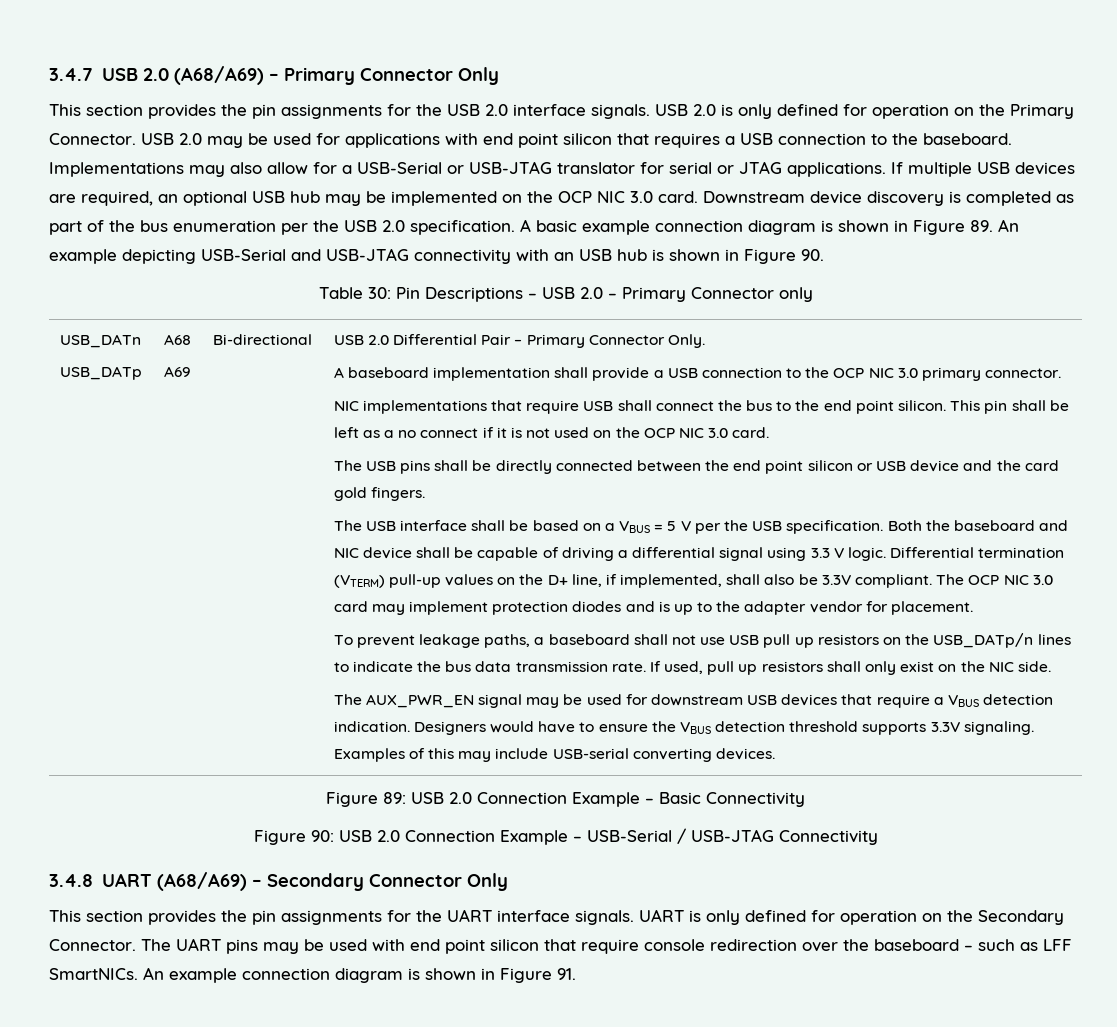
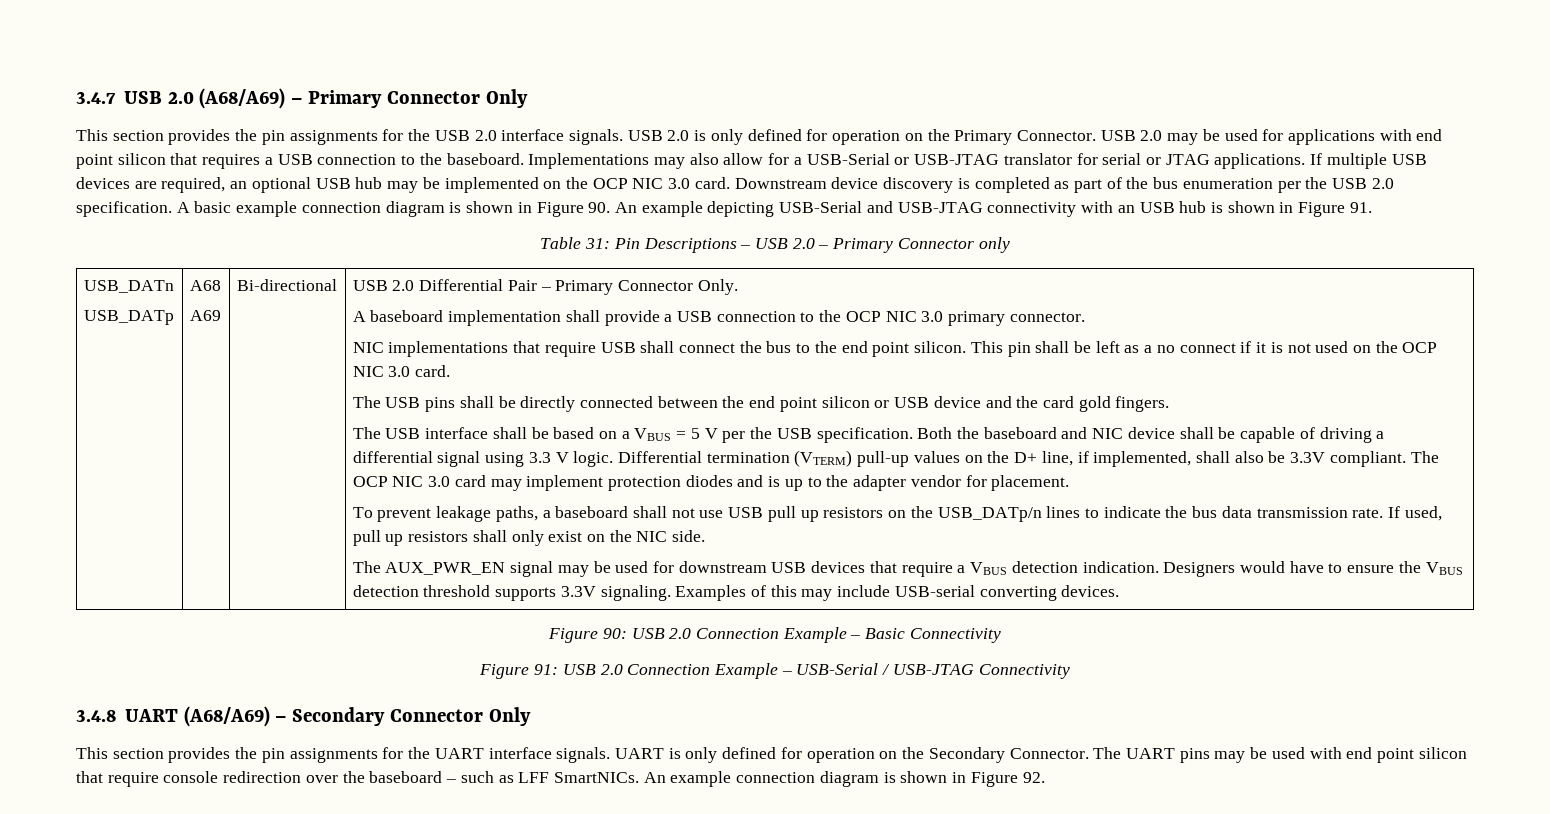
- A basic example connection diagram is shown in Figure 89. An example depicting USB-Serial and USB-JTAG connectivity with an USB hub is shown in Figure 90.
+ A basic example connection diagram is shown in Figure 90. An example depicting USB-Serial and USB-JTAG connectivity with an USB hub is shown in Figure 91.
- Table 30: Pin Descriptions – USB 2.0 – Primary Connector only
+ Table 31: Pin Descriptions – USB 2.0 – Primary Connector only
- Figure 89: USB 2.0 Connection Example – Basic Connectivity
+ Figure 90: USB 2.0 Connection Example – Basic Connectivity
- Figure 90: USB 2.0 Connection Example – USB-Serial / USB-JTAG Connectivity
+ Figure 91: USB 2.0 Connection Example – USB-Serial / USB-JTAG Connectivity
- An example connection diagram is shown in Figure 91.
+ An example connection diagram is shown in Figure 92.

